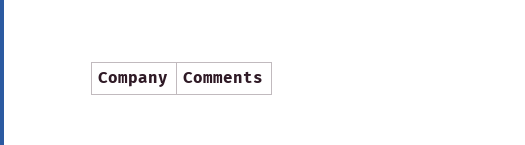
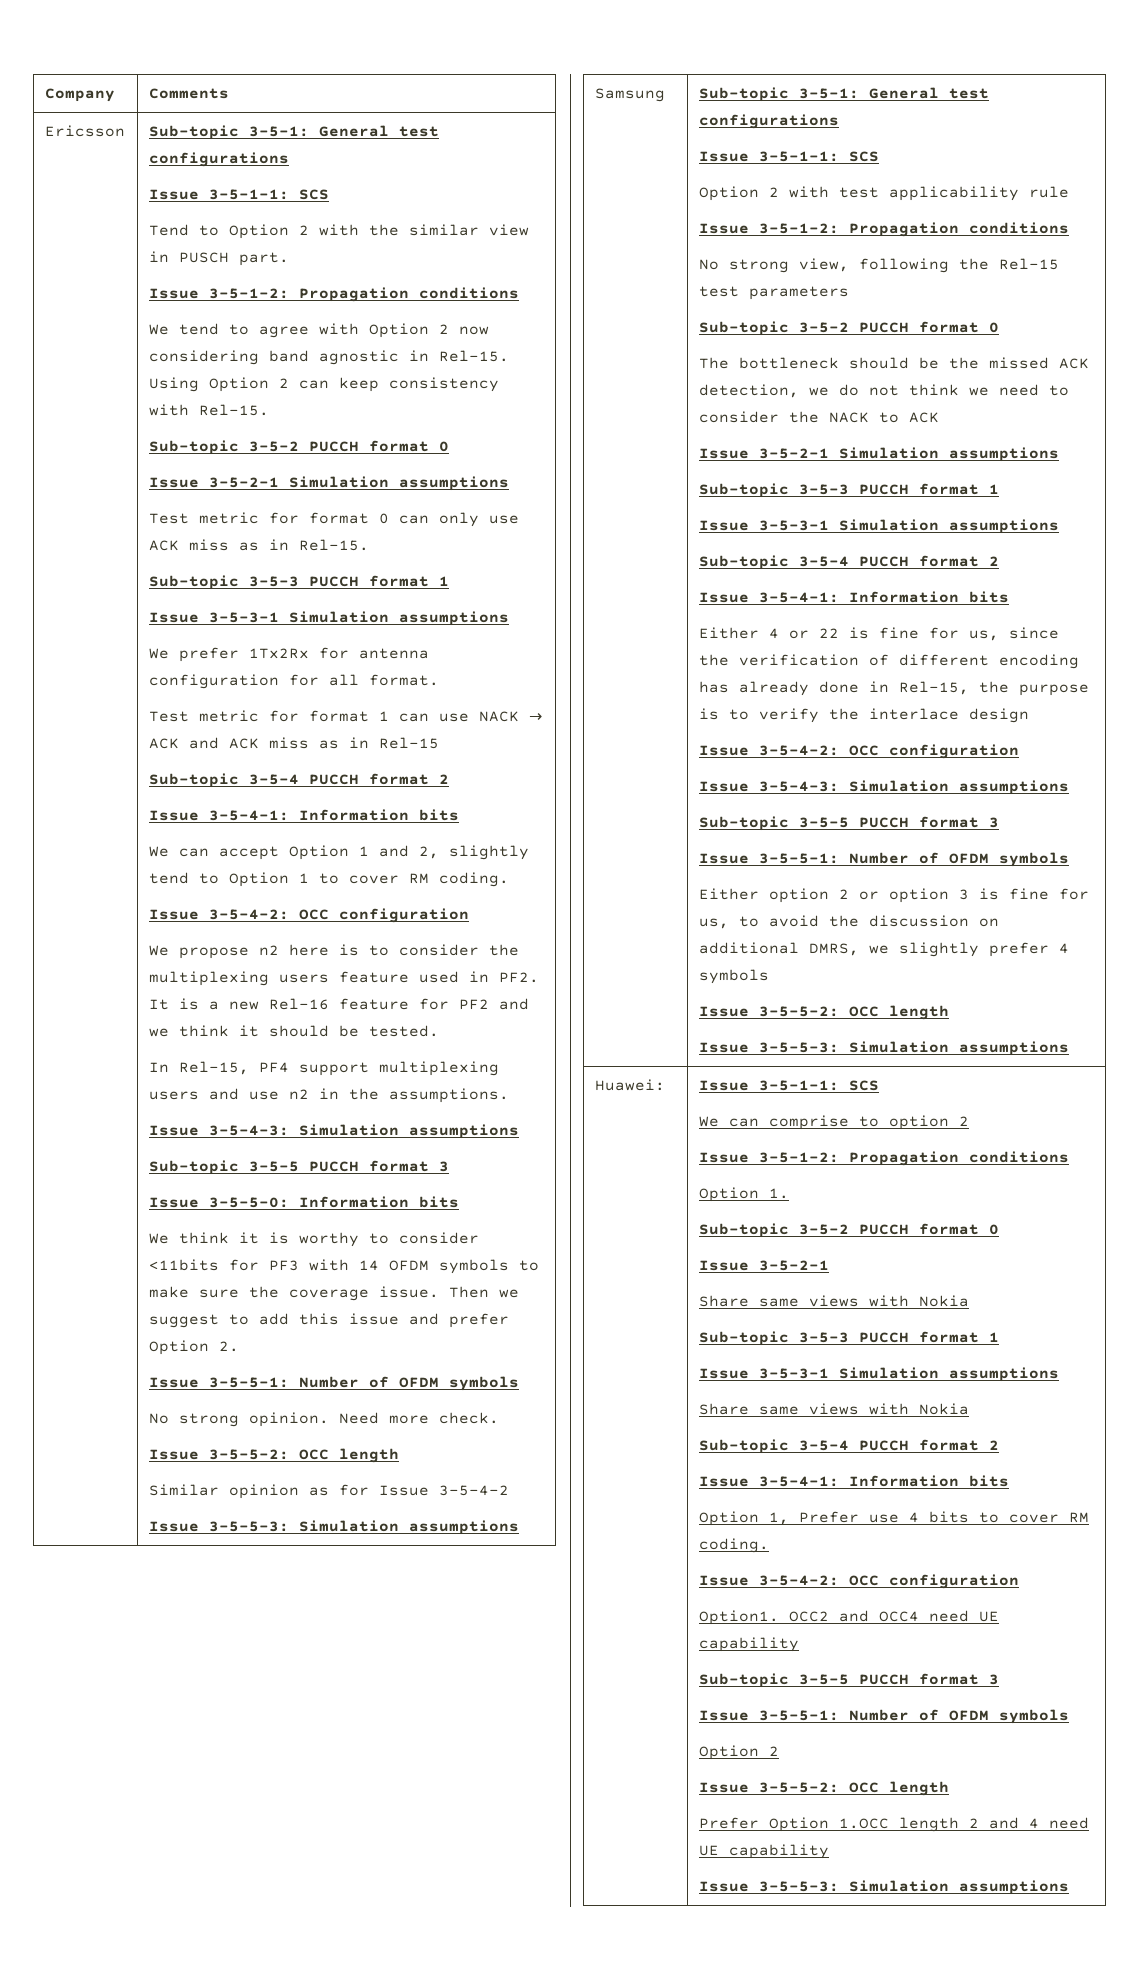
+ Ericsson | Sub-topic 3-5-1: General test configurations
+ Issue 3-5-1-1: SCS
+ Tend to Option 2 with the similar view in PUSCH part.
+ Issue 3-5-1-2: Propagation conditions
+ We tend to agree with Option 2 now considering band agnostic in Rel-15. Using Option 2 can keep consistency with Rel-15.
+ Sub-topic 3-5-2 PUCCH format 0
+ Issue 3-5-2-1 Simulation assumptions
+ Test metric for format 0 can only use ACK miss as in Rel-15.
+ Sub-topic 3-5-3 PUCCH format 1
+ Issue 3-5-3-1 Simulation assumptions
+ We prefer 1Tx2Rx for antenna configuration for all format.
+ Test metric for format 1 can use NACK → ACK and ACK miss as in Rel-15
+ Sub-topic 3-5-4 PUCCH format 2
+ Issue 3-5-4-1: Information bits
+ We can accept Option 1 and 2, slightly tend to Option 1 to cover RM coding.
+ Issue 3-5-4-2: OCC configuration
+ We propose n2 here is to consider the multiplexing users feature used in PF2. It is a new Rel-16 feature for PF2 and we think it should be tested.
+ In Rel-15, PF4 support multiplexing users and use n2 in the assumptions.
+ Issue 3-5-4-3: Simulation assumptions
+ Sub-topic 3-5-5 PUCCH format 3
+ Issue 3-5-5-0: Information bits
+ We think it is worthy to consider <11bits for PF3 with 14 OFDM symbols to make sure the coverage issue. Then we suggest to add this issue and prefer Option 2.
+ Issue 3-5-5-1: Number of OFDM symbols
+ No strong opinion. Need more check.
+ Issue 3-5-5-2: OCC length
+ Similar opinion as for Issue 3-5-4-2
+ Issue 3-5-5-3: Simulation assumptions
+ Samsung | Sub-topic 3-5-1: General test configurations
+ Issue 3-5-1-1: SCS
+ Option 2 with test applicability rule
+ Issue 3-5-1-2: Propagation conditions
+ No strong view, following the Rel-15 test parameters
+ Sub-topic 3-5-2 PUCCH format 0
+ The bottleneck should be the missed ACK detection, we do not think we need to consider the NACK to ACK
+ Issue 3-5-2-1 Simulation assumptions
+ Sub-topic 3-5-3 PUCCH format 1
+ Issue 3-5-3-1 Simulation assumptions
+ Sub-topic 3-5-4 PUCCH format 2
+ Issue 3-5-4-1: Information bits
+ Either 4 or 22 is fine for us, since the verification of different encoding has already done in Rel-15, the purpose is to verify the interlace design
+ Issue 3-5-4-2: OCC configuration
+ Issue 3-5-4-3: Simulation assumptions
+ Sub-topic 3-5-5 PUCCH format 3
+ Issue 3-5-5-1: Number of OFDM symbols
+ Either option 2 or option 3 is fine for us, to avoid the discussion on additional DMRS, we slightly prefer 4 symbols
+ Issue 3-5-5-2: OCC length
+ Issue 3-5-5-3: Simulation assumptions
+ Huawei: | Issue 3-5-1-1: SCS
+ We can comprise to option 2
+ Issue 3-5-1-2: Propagation conditions
+ Option 1.
+ Sub-topic 3-5-2 PUCCH format 0
+ Issue 3-5-2-1
+ Share same views with Nokia
+ Sub-topic 3-5-3 PUCCH format 1
+ Issue 3-5-3-1 Simulation assumptions
+ Share same views with Nokia
+ Sub-topic 3-5-4 PUCCH format 2
+ Issue 3-5-4-1: Information bits
+ Option 1, Prefer use 4 bits to cover RM coding.
+ Issue 3-5-4-2: OCC configuration
+ Option1. OCC2 and OCC4 need UE capability
+ Sub-topic 3-5-5 PUCCH format 3
+ Issue 3-5-5-1: Number of OFDM symbols
+ Option 2
+ Issue 3-5-5-2: OCC length
+ Prefer Option 1.OCC length 2 and 4 need UE capability
+ Issue 3-5-5-3: Simulation assumptions

